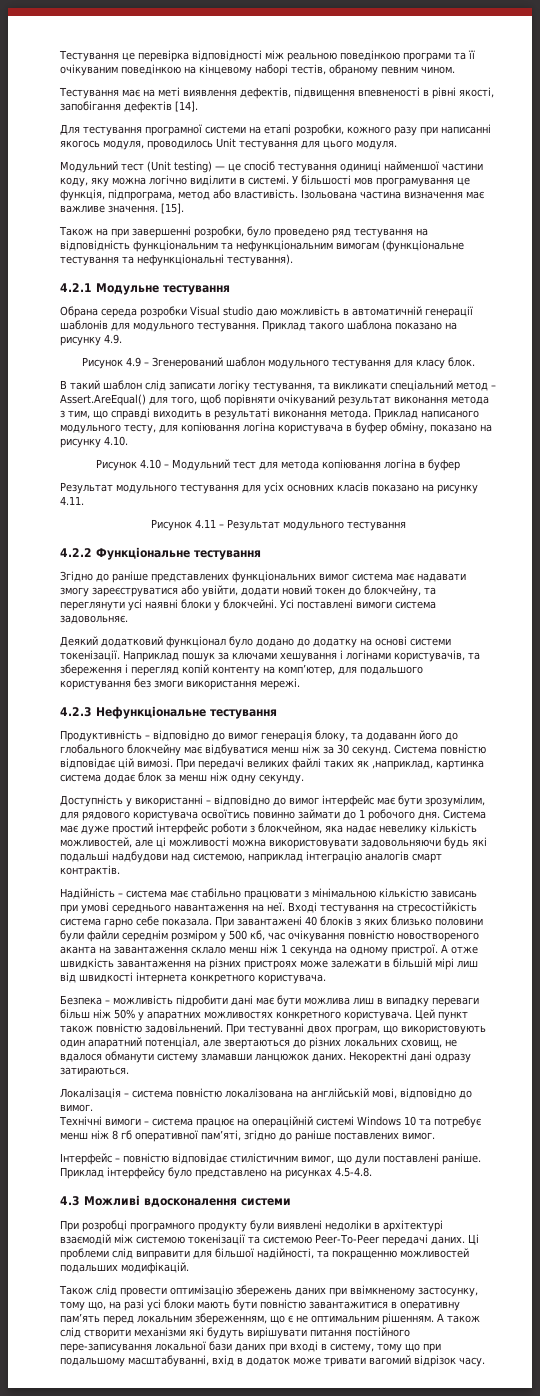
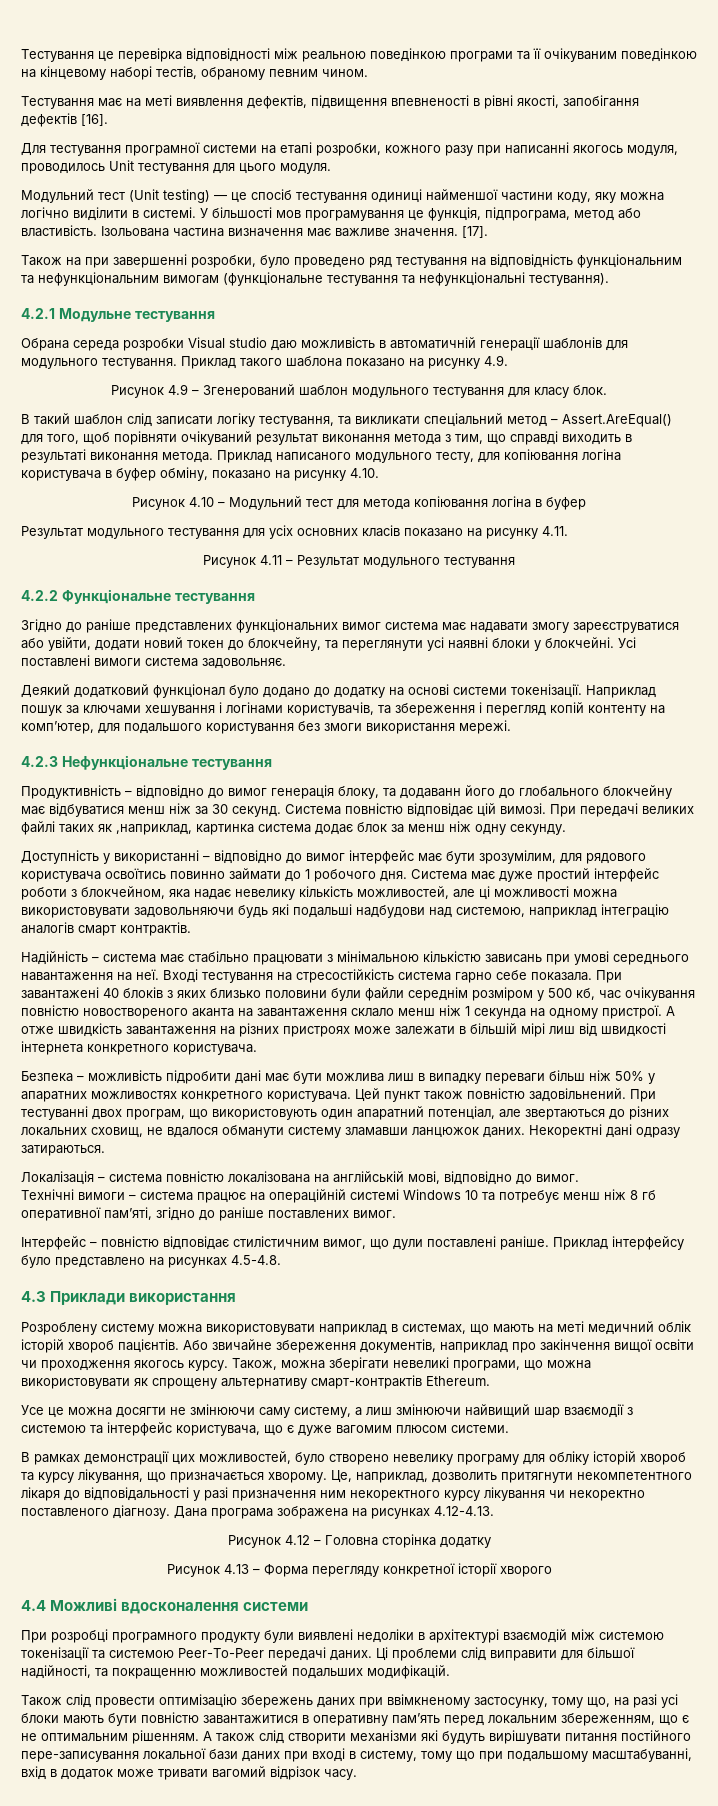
- Тестування має на меті виявлення дефектів, підвищення впевненості в рівні якості, запобігання дефектів [14].
+ Тестування має на меті виявлення дефектів, підвищення впевненості в рівні якості, запобігання дефектів [16].
- [15].
+ [17].
- 4.3 Можливі вдосконалення системи
+ 4.3 Приклади використання
+ Розроблену систему можна використовувати наприклад в системах, що мають на меті медичний облік історій хвороб пацієнтів. Або звичайне збереження документів, наприклад про закінчення вищої освіти чи проходження якогось курсу. Також, можна зберігати невеликі програми, що можна використовувати як спрощену альтернативу смарт-контрактів Ethereum.
+ Усе це можна досягти не змінюючи саму систему, а лиш змінюючи найвищий шар взаємодії з системою та інтерфейс користувача, що є дуже вагомим плюсом системи.
+ В рамках демонстрації цих можливостей, було створено невелику програму для обліку історій хвороб та курсу лікування, що призначається хворому. Це, наприклад, дозволить притягнути некомпетентного лікаря до відповідальності у разі призначення ним некоректного курсу лікування чи некоректно поставленого діагнозу. Дана програма зображена на рисунках 4.12-4.13.
+ Рисунок 4.12 – Головна сторінка додатку
+ Рисунок 4.13 – Форма перегляду конкретної історії хворого
+ 4.4 Можливі вдосконалення системи

